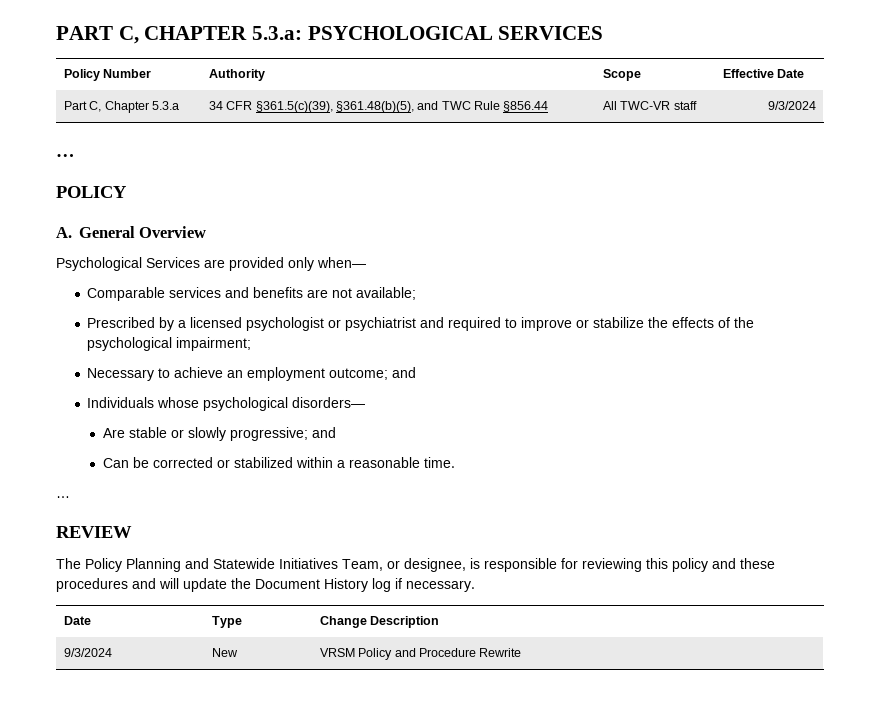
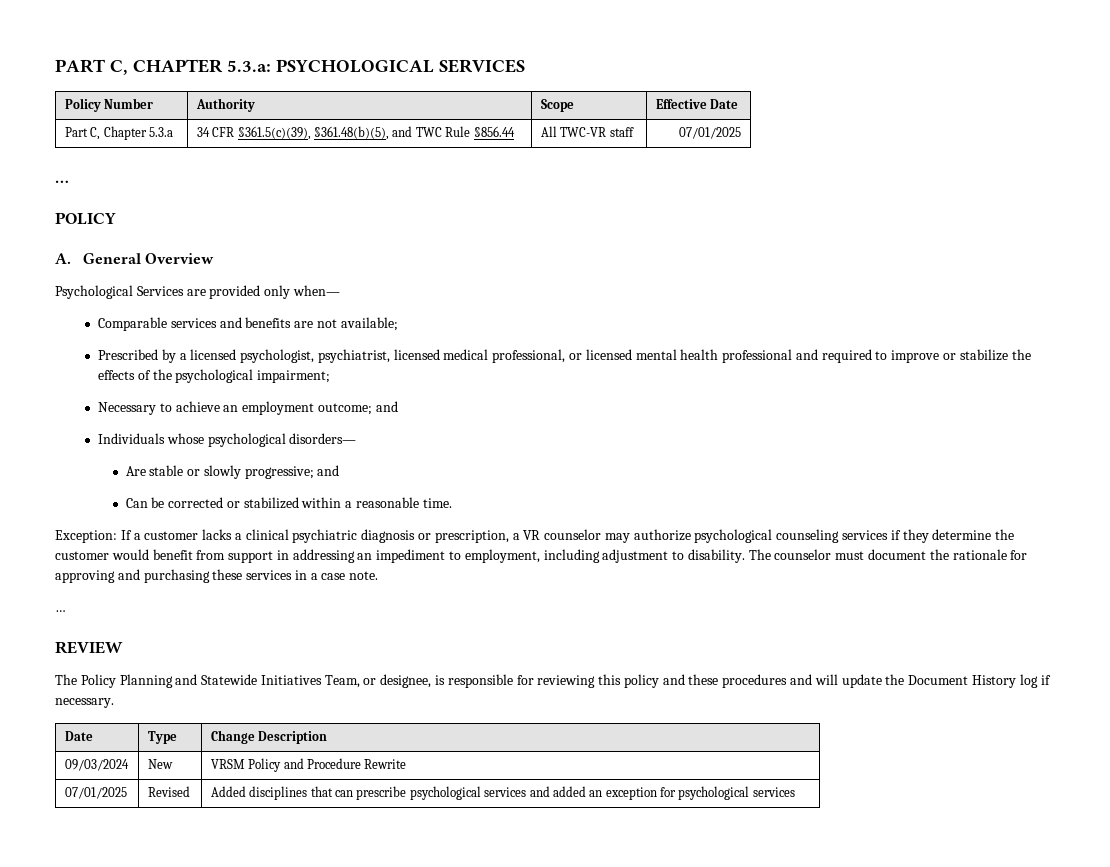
- Part C, Chapter 5.3.a | 34 CFR §361.5(c)(39), §361.48(b)(5), and TWC Rule §856.44 | All TWC-VR staff | 9/3/2024
+ Part C, Chapter 5.3.a | 34 CFR §361.5(c)(39), §361.48(b)(5), and TWC Rule §856.44 | All TWC-VR staff | 07/01/2025
- Prescribed by a licensed psychologist or psychiatrist and required to improve or stabilize the effects of the psychological impairment;
+ Prescribed by a licensed psychologist, psychiatrist, licensed medical professional, or licensed mental health professional and required to improve or stabilize the effects of the psychological impairment;
+ Exception: If a customer lacks a clinical psychiatric diagnosis or prescription, a VR counselor may authorize psychological counseling services if they determine the customer would benefit from support in addressing an impediment to employment, including adjustment to disability. The counselor must document the rationale for approving and purchasing these services in a case note.
- 9/3/2024 | New | VRSM Policy and Procedure Rewrite
+ 09/03/2024 | New | VRSM Policy and Procedure Rewrite
+ 07/01/2025 | Revised | Added disciplines that can prescribe psychological services and added an exception for psychological services

